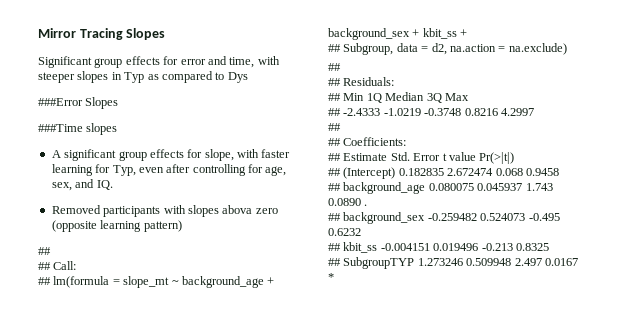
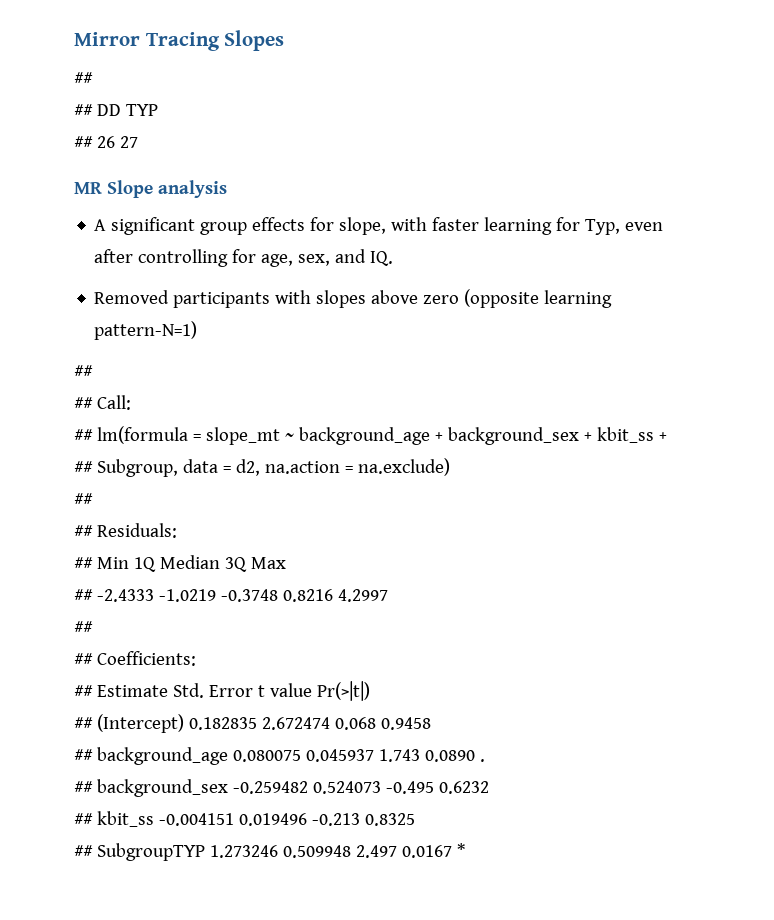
  Mirror Tracing Slopes
- Significant group effects for error and time, with steeper slopes in Typ as compared to Dys
- ###Error Slopes
- ###Time slopes
+ ##
+ ## DD TYP
+ ## 26 27
+ MR Slope analysis
- Removed participants with slopes abova zero (opposite learning pattern)
+ Removed participants with slopes above zero (opposite learning pattern-N=1)

